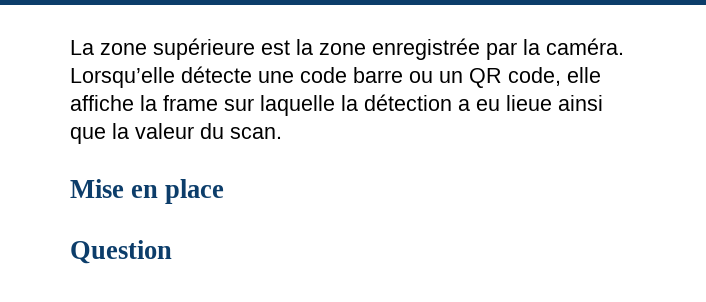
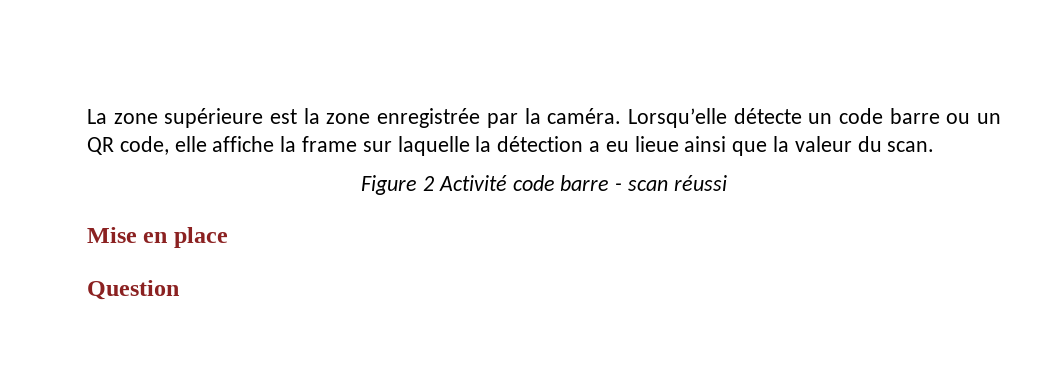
- Lorsqu’elle détecte une code barre ou un QR code, elle affiche la frame sur laquelle la détection a eu lieue ainsi que la valeur du scan.
+ Lorsqu’elle détecte un code barre ou un QR code, elle affiche la frame sur laquelle la détection a eu lieue ainsi que la valeur du scan.
+ Figure 2 Activité code barre - scan réussi

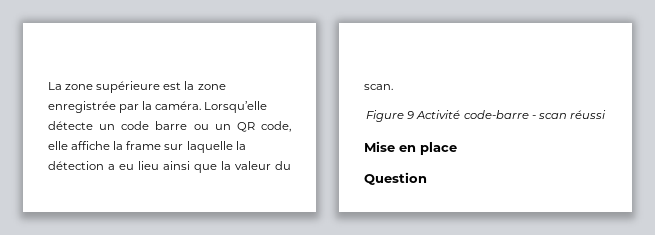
- Lorsqu’elle détecte un code barre ou un QR code, elle affiche la frame sur laquelle la détection a eu lieue ainsi que la valeur du scan.
+ Lorsqu’elle détecte un code barre ou un QR code, elle affiche la frame sur laquelle la détection a eu lieu ainsi que la valeur du scan.
- Figure 2 Activité code barre - scan réussi
+ Figure 9 Activité code-barre - scan réussi

